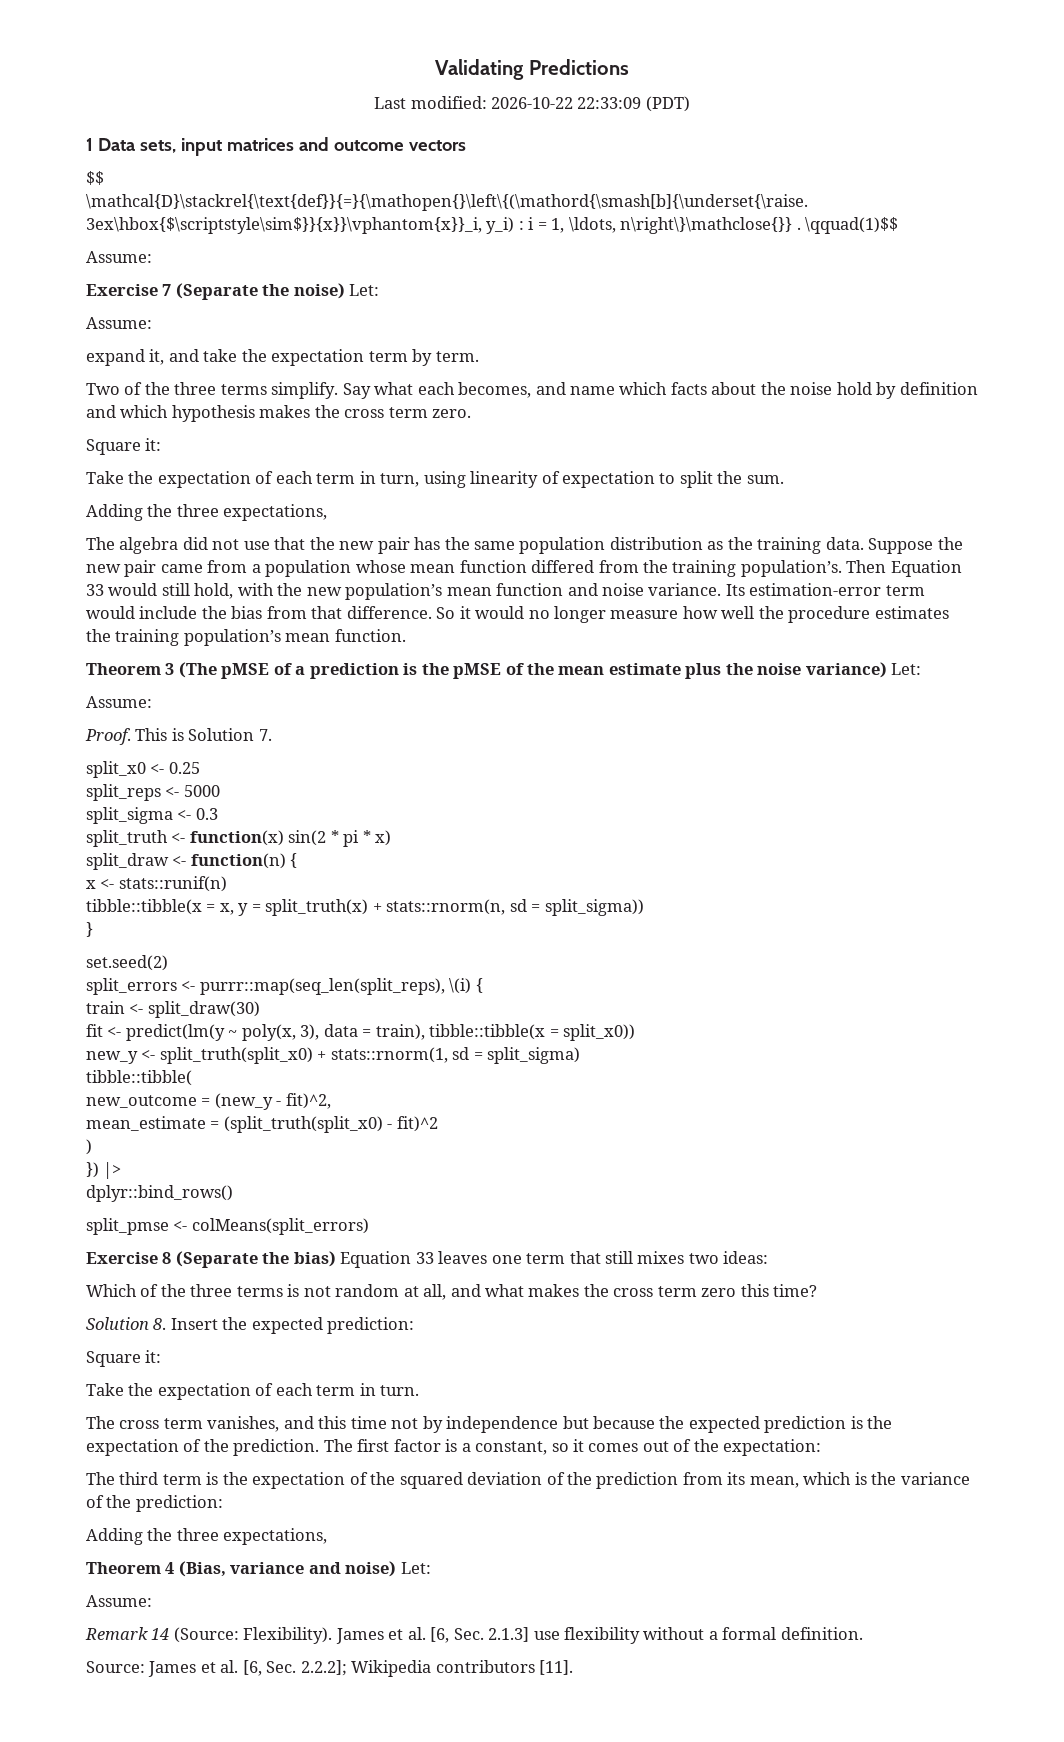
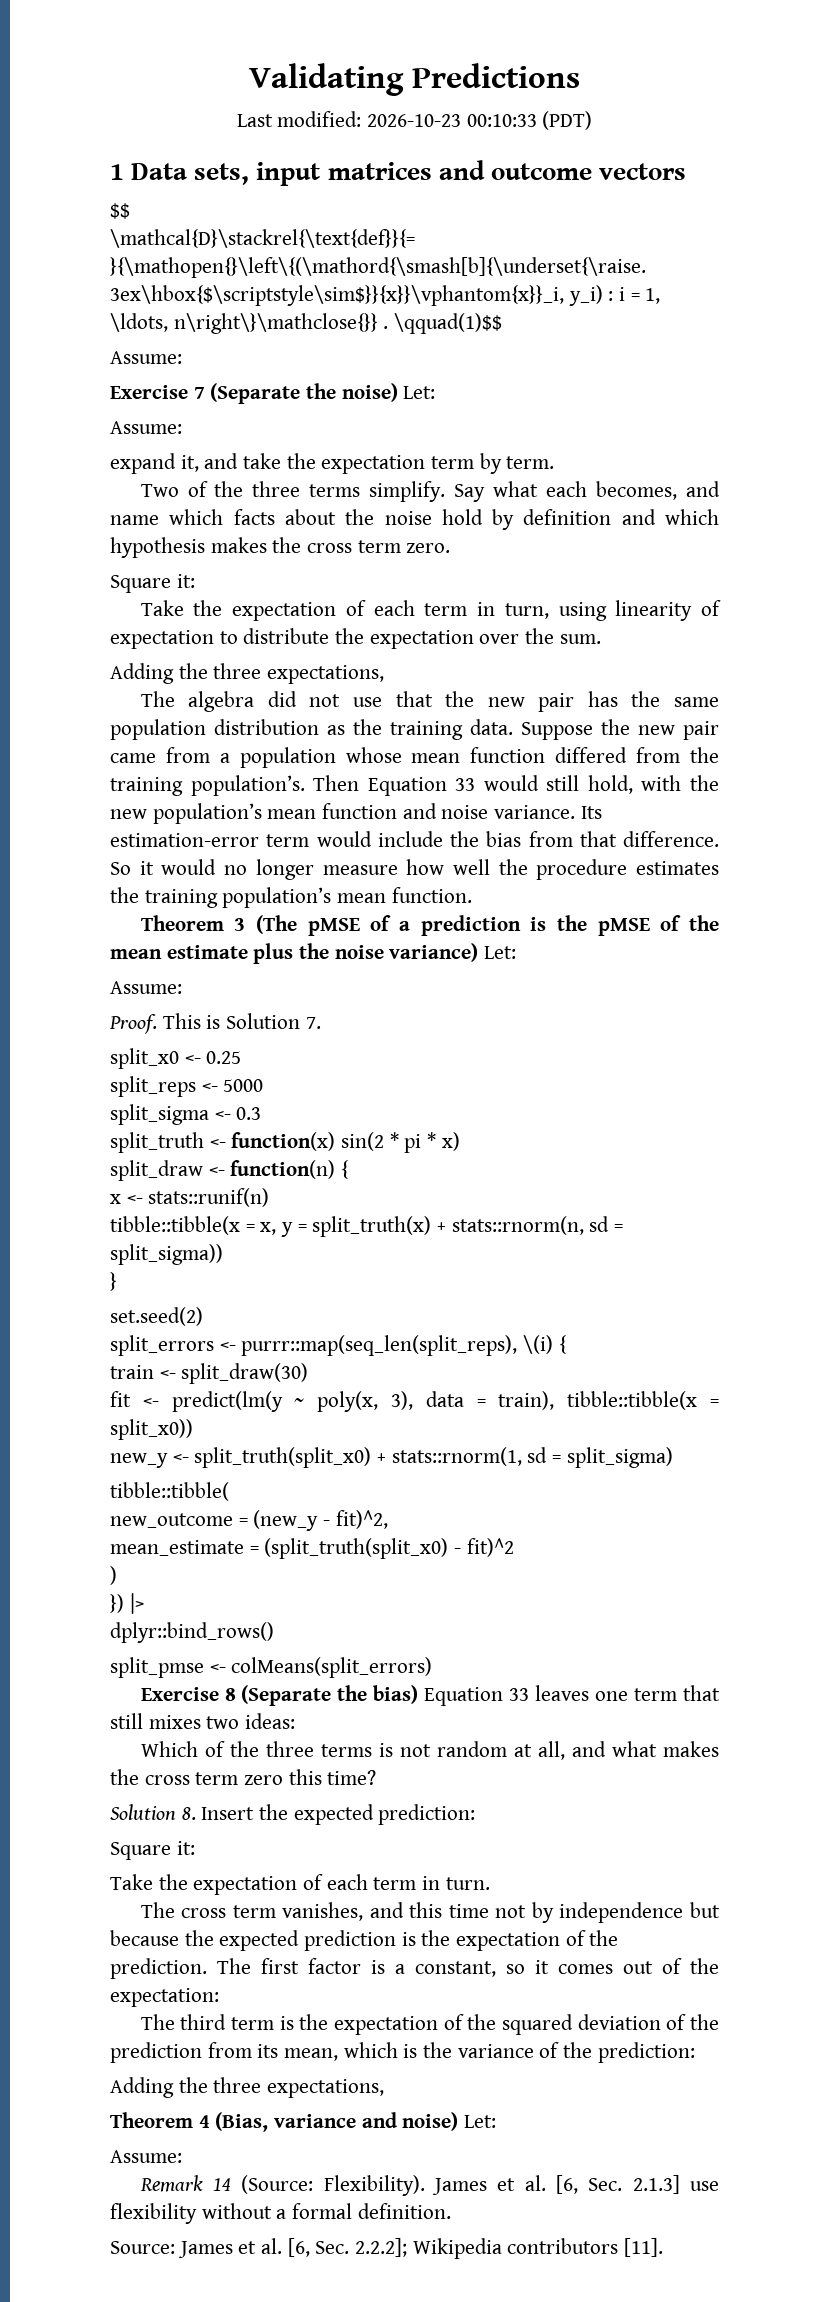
- Last modified: 2026-10-22 22:33:09 (PDT)
+ Last modified: 2026-10-23 00:10:33 (PDT)
- Take the expectation of each term in turn, using linearity of expectation to split the sum.
+ Take the expectation of each term in turn, using linearity of expectation to distribute the expectation over the sum.

